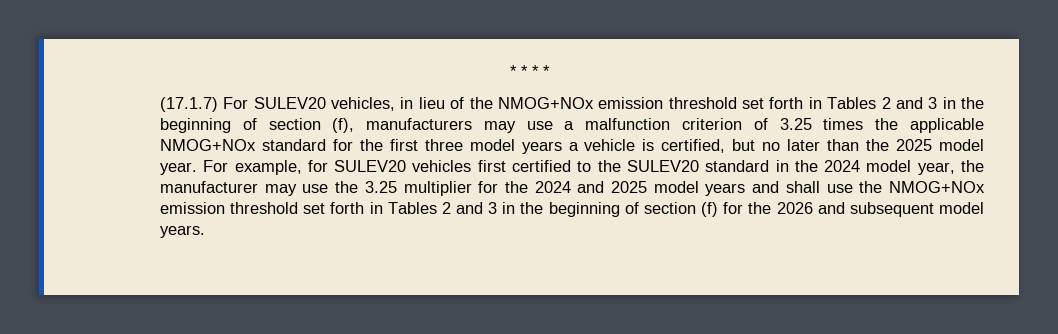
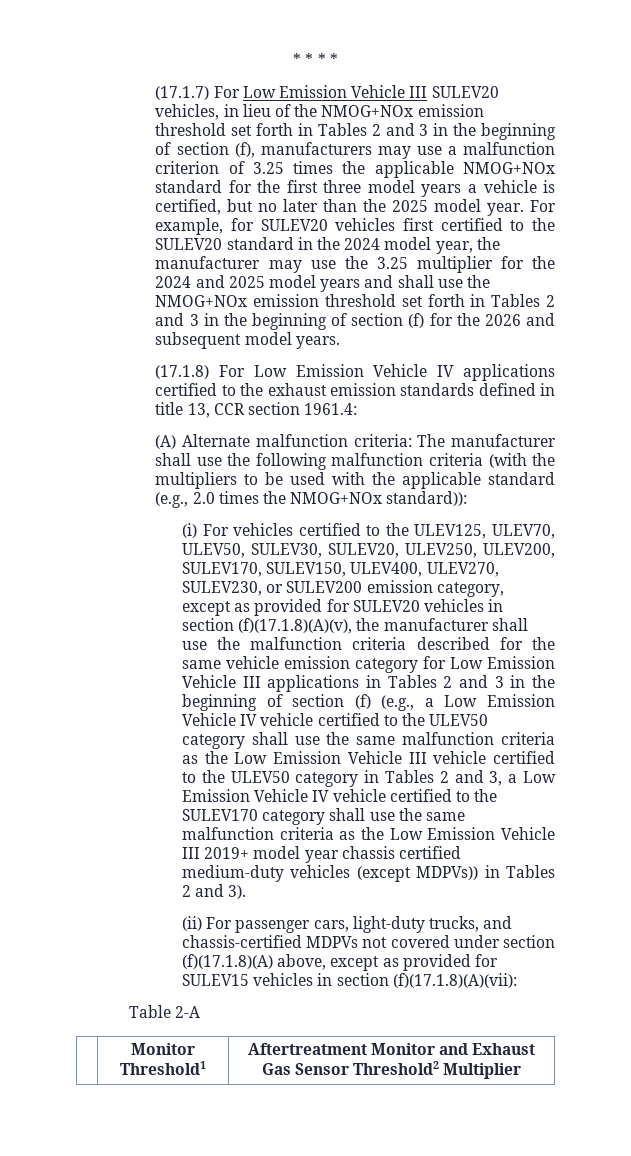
- (17.1.7) For SULEV20 vehicles, in lieu of the NMOG+NOx emission threshold set forth in Tables 2 and 3 in the beginning of section (f), manufacturers may use a malfunction criterion of 3.25 times the applicable NMOG+NOx standard for the first three model years a vehicle is certified, but no later than the 2025 model year.
+ (17.1.7) For Low Emission Vehicle III SULEV20 vehicles, in lieu of the NMOG+NOx emission threshold set forth in Tables 2 and 3 in the beginning of section (f), manufacturers may use a malfunction criterion of 3.25 times the applicable NMOG+NOx standard for the first three model years a vehicle is certified, but no later than the 2025 model year.
+ (17.1.8) For Low Emission Vehicle IV applications certified to the exhaust emission standards defined in title 13, CCR section 1961.4:
+ (A) Alternate malfunction criteria: The manufacturer shall use the following malfunction criteria (with the multipliers to be used with the applicable standard (e.g., 2.0 times the NMOG+NOx standard)):
+ (i) For vehicles certified to the ULEV125, ULEV70, ULEV50, SULEV30, SULEV20, ULEV250, ULEV200, SULEV170, SULEV150, ULEV400, ULEV270, SULEV230, or SULEV200 emission category, except as provided for SULEV20 vehicles in section (f)(17.1.8)(A)(v), the manufacturer shall use the malfunction criteria described for the same vehicle emission category for Low Emission Vehicle III applications in Tables 2 and 3 in the beginning of section (f) (e.g., a Low Emission Vehicle IV vehicle certified to the ULEV50 category shall use the same malfunction criteria as the Low Emission Vehicle III vehicle certified to the ULEV50 category in Tables 2 and 3, a Low Emission Vehicle IV vehicle certified to the SULEV170 category shall use the same malfunction criteria as the Low Emission Vehicle III 2019+ model year chassis certified medium-duty vehicles (except MDPVs)) in Tables 2 and 3).
+ (ii) For passenger cars, light-duty trucks, and chassis-certified MDPVs not covered under section (f)(17.1.8)(A) above, except as provided for SULEV15 vehicles in section (f)(17.1.8)(A)(vii):
+ Table 2-A
+ | Monitor Threshold1 | Aftertreatment Monitor and Exhaust Gas Sensor Threshold2 Multiplier

